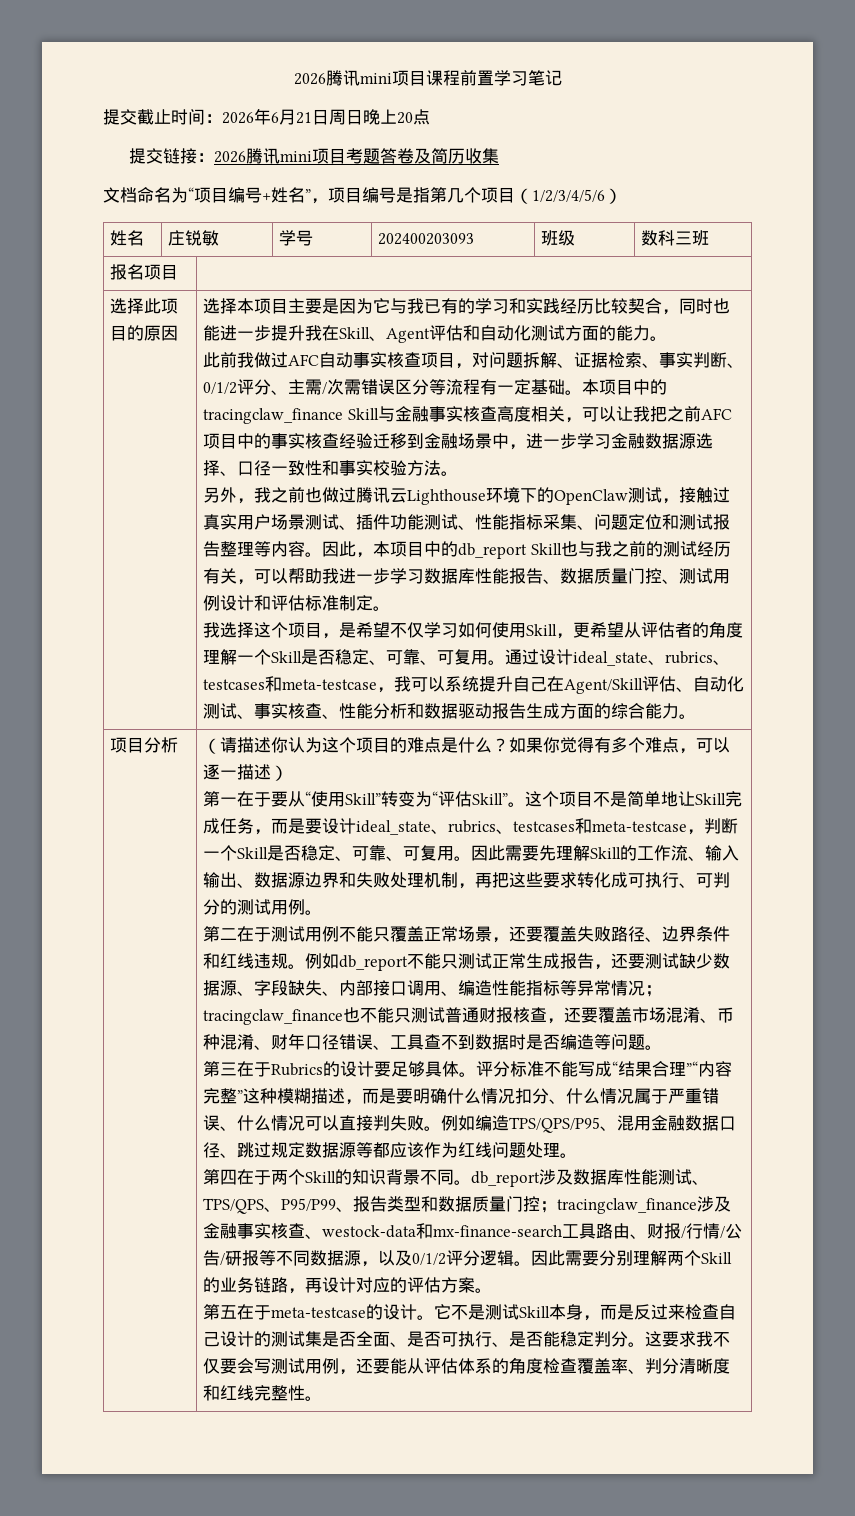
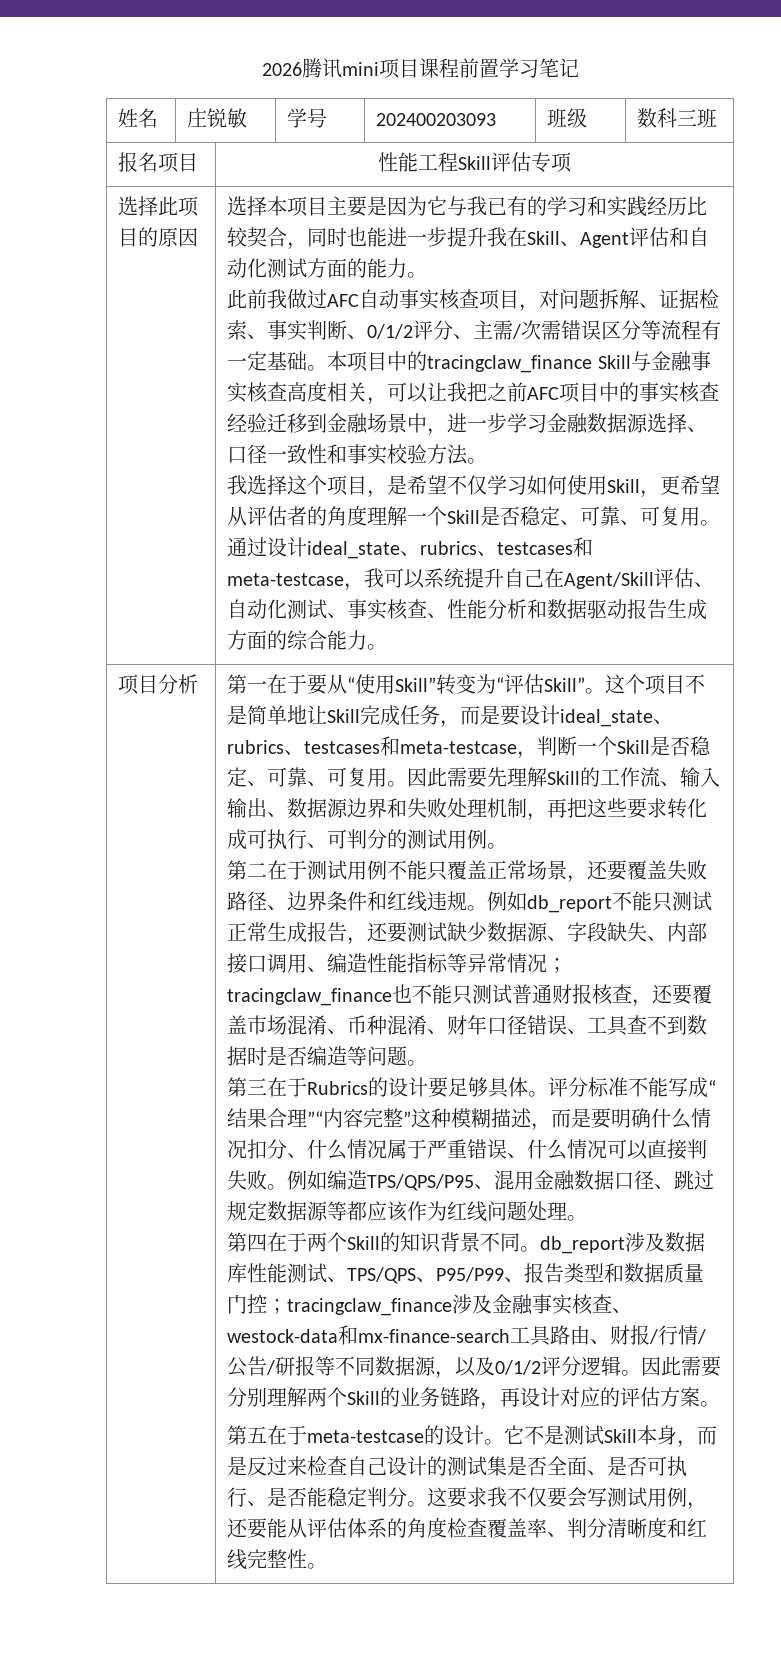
- 提交截止时间：2026年6月21日周日晚上20点
- 提交链接：2026腾讯mini项目考题答卷及简历收集
- 文档命名为“项目编号+姓名”，项目编号是指第几个项目（1/2/3/4/5/6）
- 报名项目 |
+ 报名项目 | 性能工程Skill评估专项
- 另外，我之前也做过腾讯云Lighthouse环境下的OpenClaw测试，接触过真实用户场景测试、插件功能测试、性能指标采集、问题定位和测试报告整理等内容。因此，本项目中的db_report Skill也与我之前的测试经历有关，可以帮助我进一步学习数据库性能报告、数据质量门控、测试用例设计和评估标准制定。
- （请描述你认为这个项目的难点是什么？如果你觉得有多个难点，可以逐一描述）

